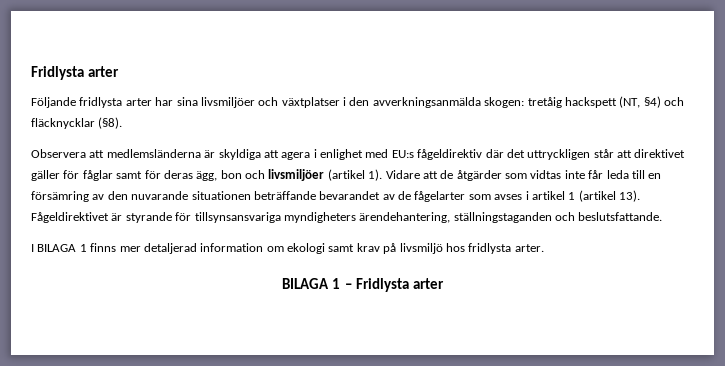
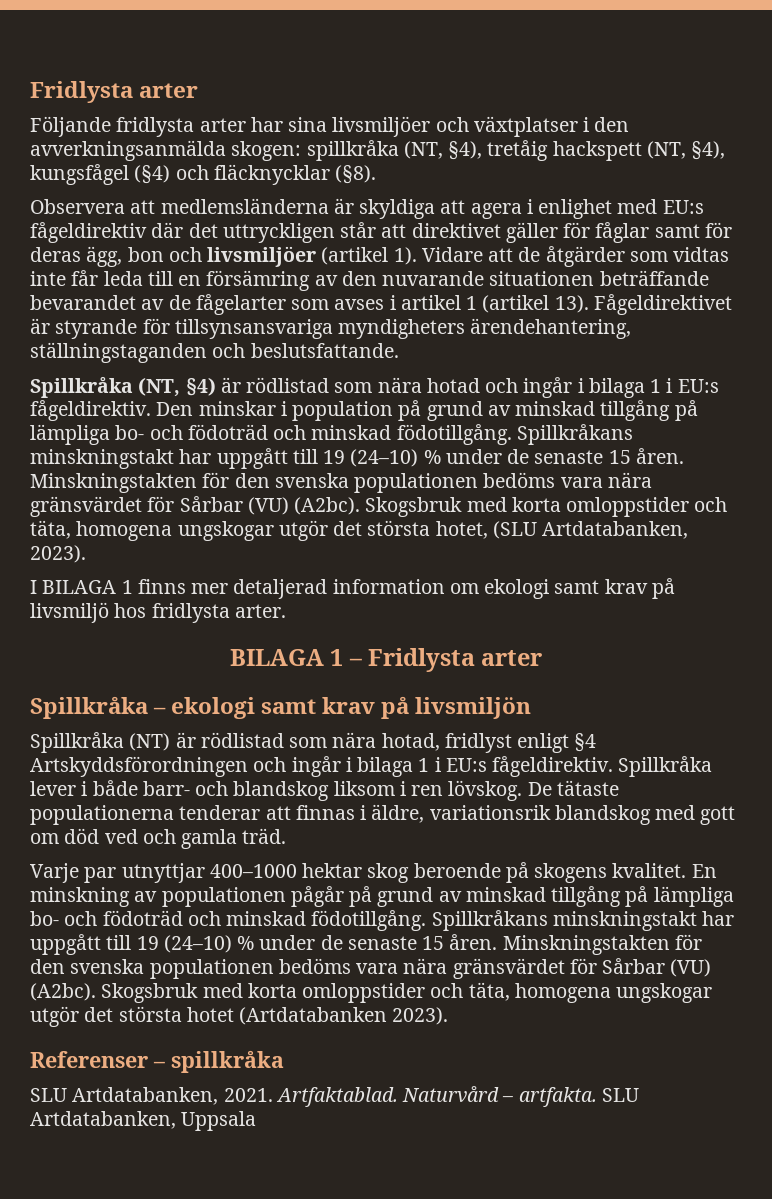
- Följande fridlysta arter har sina livsmiljöer och växtplatser i den avverkningsanmälda skogen: tretåig hackspett (NT, §4) och fläcknycklar (§8).
+ Följande fridlysta arter har sina livsmiljöer och växtplatser i den avverkningsanmälda skogen: spillkråka (NT, §4), tretåig hackspett (NT, §4), kungsfågel (§4) och fläcknycklar (§8).
+ Spillkråka (NT, §4) är rödlistad som nära hotad och ingår i bilaga 1 i EU:s fågeldirektiv. Den minskar i population på grund av minskad tillgång på lämpliga bo- och födoträd och minskad födotillgång. Spillkråkans minskningstakt har uppgått till 19 (24–10) % under de senaste 15 åren. Minskningstakten för den svenska populationen bedöms vara nära gränsvärdet för Sårbar (VU) (A2bc). Skogsbruk med korta omloppstider och täta, homogena ungskogar utgör det största hotet, (SLU Artdatabanken, 2023).
+ Spillkråka – ekologi samt krav på livsmiljön
+ Spillkråka (NT) är rödlistad som nära hotad, fridlyst enligt §4 Artskyddsförordningen och ingår i bilaga 1 i EU:s fågeldirektiv. Spillkråka lever i både barr- och blandskog liksom i ren lövskog. De tätaste populationerna tenderar att finnas i äldre, variationsrik blandskog med gott om död ved och gamla träd.
+ Varje par utnyttjar 400–1000 hektar skog beroende på skogens kvalitet. En minskning av populationen pågår på grund av minskad tillgång på lämpliga bo- och födoträd och minskad födotillgång. Spillkråkans minskningstakt har uppgått till 19 (24–10) % under de senaste 15 åren. Minskningstakten för den svenska populationen bedöms vara nära gränsvärdet för Sårbar (VU) (A2bc). Skogsbruk med korta omloppstider och täta, homogena ungskogar utgör det största hotet (Artdatabanken 2023).
+ Referenser – spillkråka
+ SLU Artdatabanken, 2021. Artfaktablad. Naturvård – artfakta. SLU Artdatabanken, Uppsala

